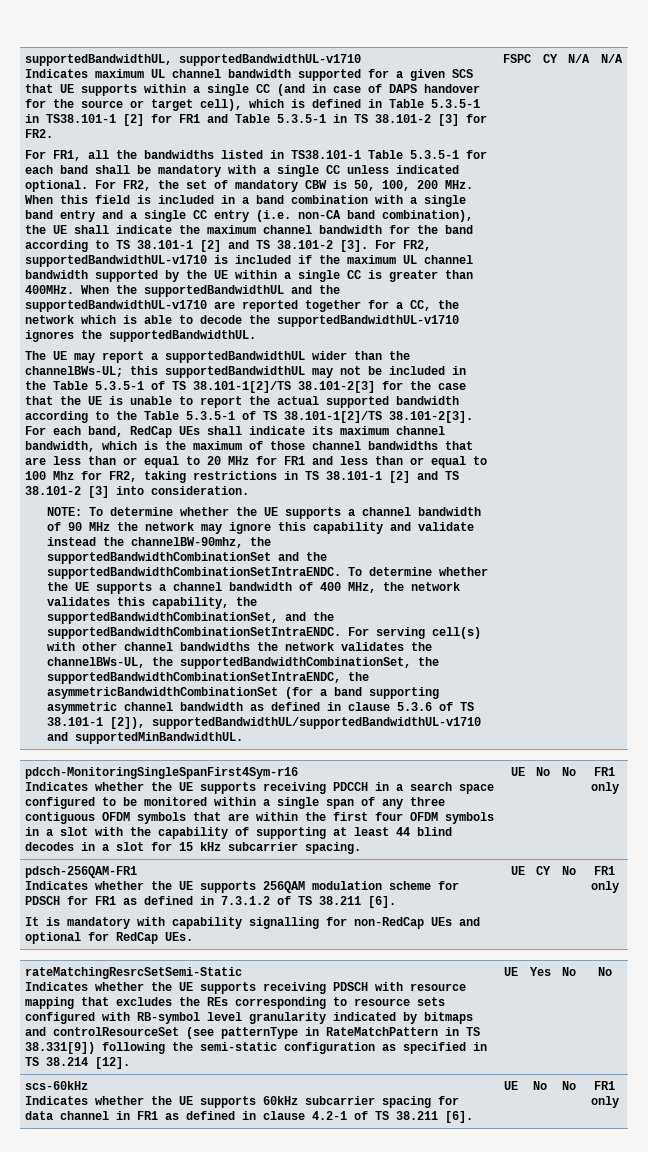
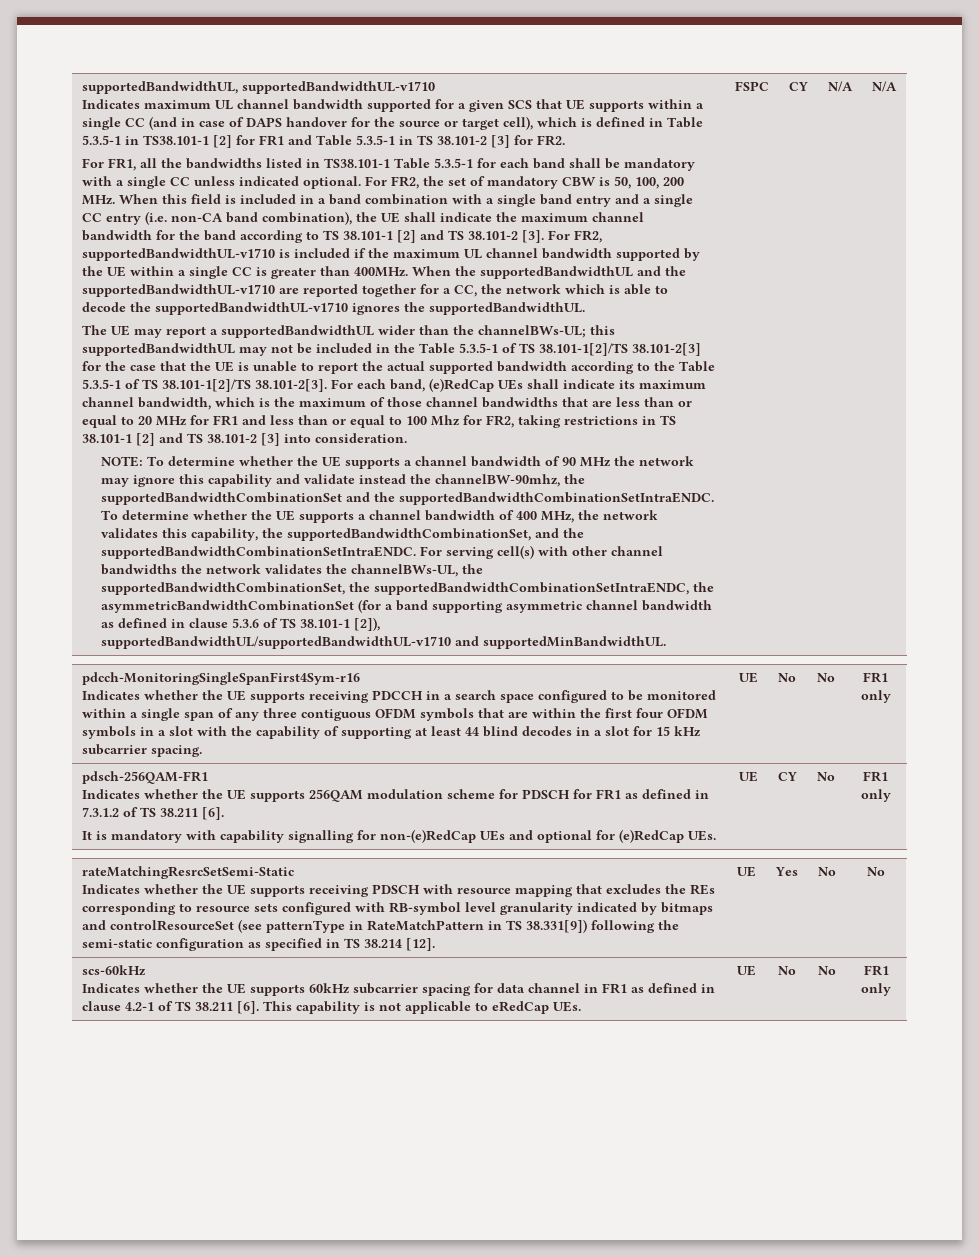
- this supportedBandwidthUL may not be included in the Table 5.3.5-1 of TS 38.101-1[2]/TS 38.101-2[3] for the case that the UE is unable to report the actual supported bandwidth according to the Table 5.3.5-1 of TS 38.101-1[2]/TS 38.101-2[3]. For each band, RedCap UEs shall indicate its maximum channel bandwidth, which is the maximum of those channel bandwidths that are less than or equal to 20 MHz for FR1 and less than or equal to 100 Mhz for FR2, taking restrictions in TS 38.101-1 [2] and TS 38.101-2 [3] into consideration.
+ this supportedBandwidthUL may not be included in the Table 5.3.5-1 of TS 38.101-1[2]/TS 38.101-2[3] for the case that the UE is unable to report the actual supported bandwidth according to the Table 5.3.5-1 of TS 38.101-1[2]/TS 38.101-2[3]. For each band, (e)RedCap UEs shall indicate its maximum channel bandwidth, which is the maximum of those channel bandwidths that are less than or equal to 20 MHz for FR1 and less than or equal to 100 Mhz for FR2, taking restrictions in TS 38.101-1 [2] and TS 38.101-2 [3] into consideration.
  pdsch-256QAM-FR1
  Indicates whether the UE supports 256QAM modulation scheme for PDSCH for FR1 as defined in 7.3.1.2 of TS 38.211 [6].
- It is mandatory with capability signalling for non-RedCap UEs and optional for RedCap UEs. | UE | CY | No | FR1 only
+ It is mandatory with capability signalling for non-(e)RedCap UEs and optional for (e)RedCap UEs. | UE | CY | No | FR1 only
  scs-60kHz
- Indicates whether the UE supports 60kHz subcarrier spacing for data channel in FR1 as defined in clause 4.2-1 of TS 38.211 [6]. | UE | No | No | FR1 only
+ Indicates whether the UE supports 60kHz subcarrier spacing for data channel in FR1 as defined in clause 4.2-1 of TS 38.211 [6]. This capability is not applicable to eRedCap UEs. | UE | No | No | FR1 only

